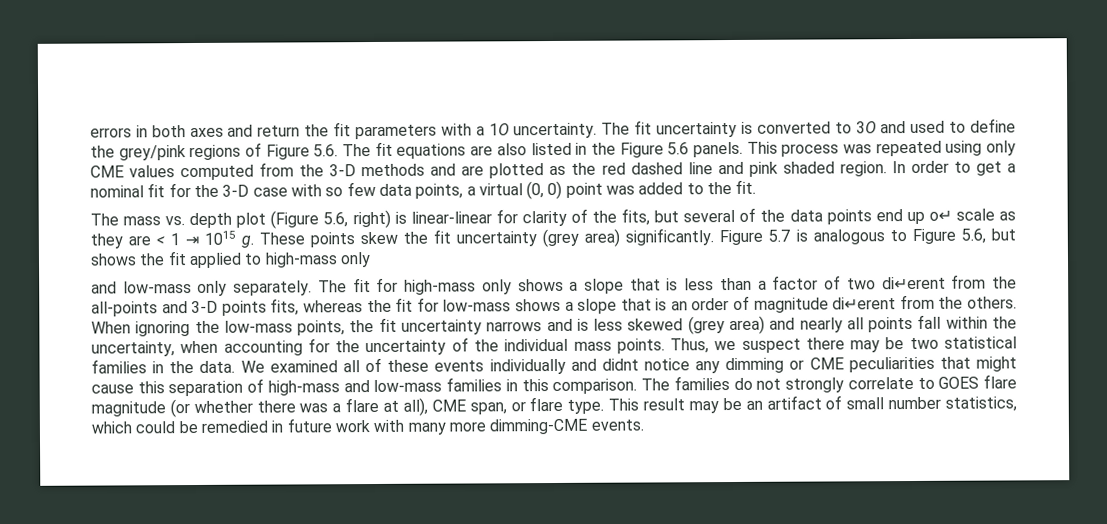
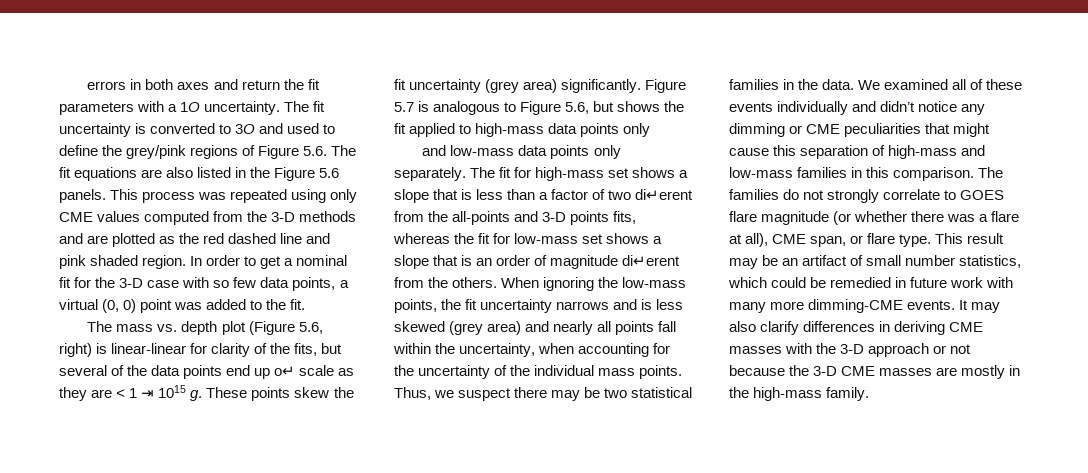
- Figure 5.7 is analogous to Figure 5.6, but shows the fit applied to high-mass only
+ Figure 5.7 is analogous to Figure 5.6, but shows the fit applied to high-mass data points only
- and low-mass only separately.
+ and low-mass data points only separately.
- The fit for high-mass only shows a slope that is less than a factor of two di↵erent from the all-points and 3-D points fits, whereas the fit for low-mass shows a slope that is an order of magnitude di↵erent from the others.
+ The fit for high-mass set shows a slope that is less than a factor of two di↵erent from the all-points and 3-D points fits, whereas the fit for low-mass set shows a slope that is an order of magnitude di↵erent from the others.
- We examined all of these events individually and didnt notice any dimming or CME peculiarities that might cause this separation of high-mass and low-mass families in this comparison.
+ We examined all of these events individually and didn’t notice any dimming or CME peculiarities that might cause this separation of high-mass and low-mass families in this comparison.
+ It may also clarify differences in deriving CME masses with the 3-D approach or not because the 3-D CME masses are mostly in the high-mass family.

